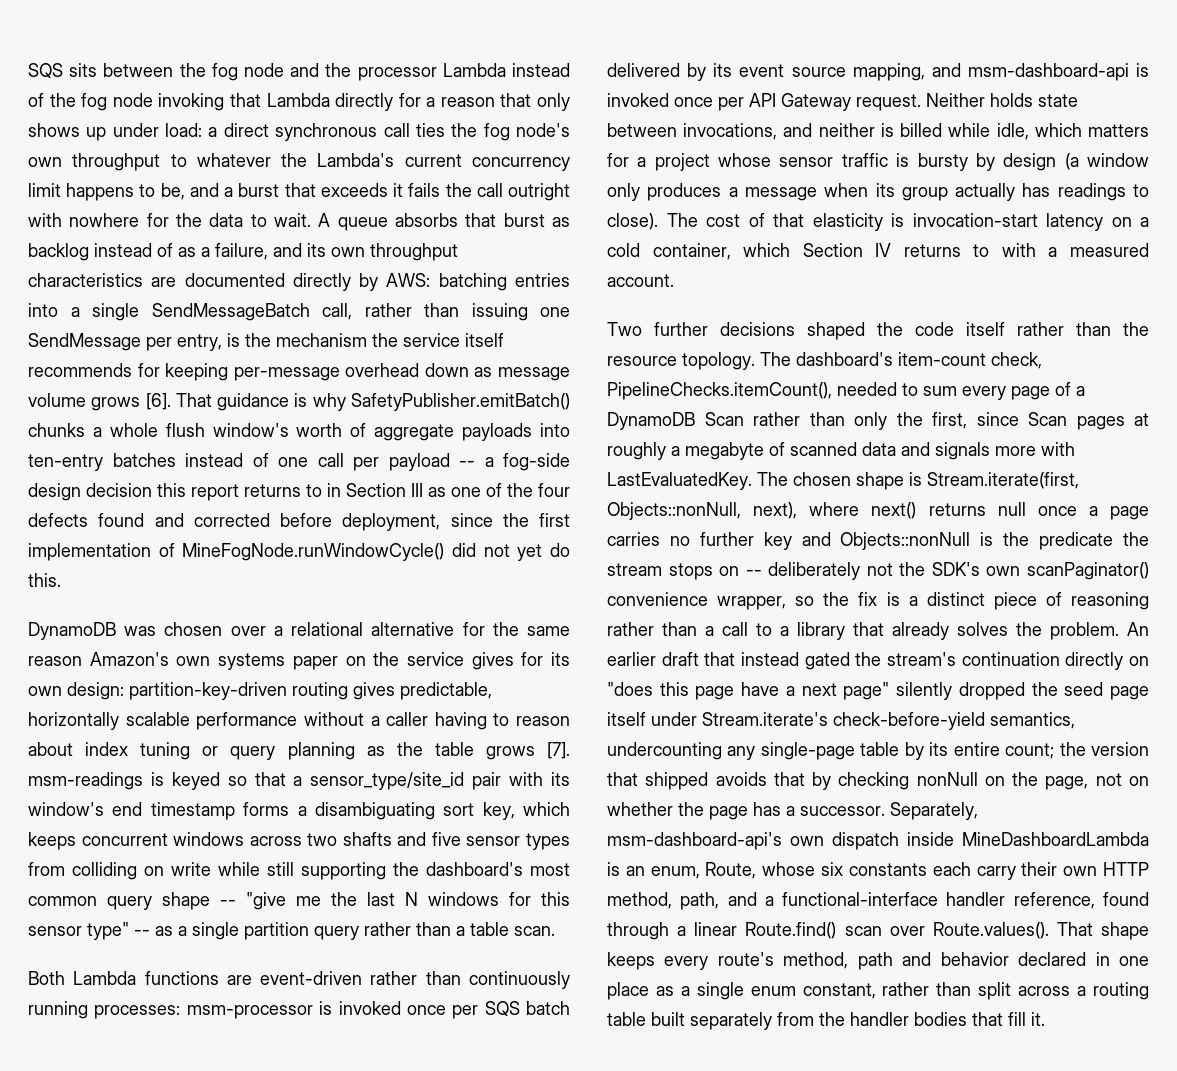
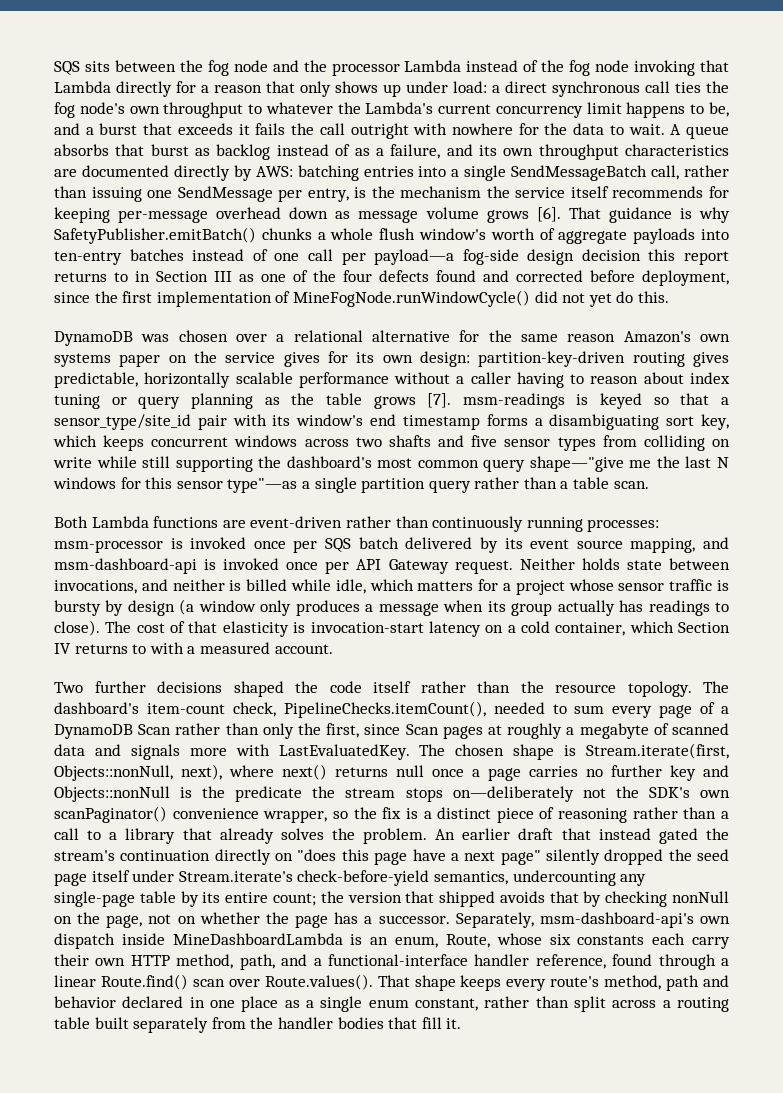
- That guidance is why SafetyPublisher.emitBatch() chunks a whole flush window's worth of aggregate payloads into ten-entry batches instead of one call per payload -- a fog-side design decision this report returns to in Section III as one of the four defects found and corrected before deployment, since the first implementation of MineFogNode.runWindowCycle() did not yet do this.
+ That guidance is why SafetyPublisher.emitBatch() chunks a whole flush window's worth of aggregate payloads into ten-entry batches instead of one call per payload—a fog-side design decision this report returns to in Section III as one of the four defects found and corrected before deployment, since the first implementation of MineFogNode.runWindowCycle() did not yet do this.
- partition-key-driven routing gives predictable, horizontally scalable performance without a caller having to reason about index tuning or query planning as the table grows [7]. msm-readings is keyed so that a sensor_type/site_id pair with its window's end timestamp forms a disambiguating sort key, which keeps concurrent windows across two shafts and five sensor types from colliding on write while still supporting the dashboard's most common query shape -- "give me the last N windows for this sensor type" -- as a single partition query rather than a table scan.
+ partition-key-driven routing gives predictable, horizontally scalable performance without a caller having to reason about index tuning or query planning as the table grows [7]. msm-readings is keyed so that a sensor_type/site_id pair with its window's end timestamp forms a disambiguating sort key, which keeps concurrent windows across two shafts and five sensor types from colliding on write while still supporting the dashboard's most common query shape—"give me the last N windows for this sensor type"—as a single partition query rather than a table scan.
- The chosen shape is Stream.iterate(first, Objects::nonNull, next), where next() returns null once a page carries no further key and Objects::nonNull is the predicate the stream stops on -- deliberately not the SDK's own scanPaginator() convenience wrapper, so the fix is a distinct piece of reasoning rather than a call to a library that already solves the problem.
+ The chosen shape is Stream.iterate(first, Objects::nonNull, next), where next() returns null once a page carries no further key and Objects::nonNull is the predicate the stream stops on—deliberately not the SDK's own scanPaginator() convenience wrapper, so the fix is a distinct piece of reasoning rather than a call to a library that already solves the problem.

